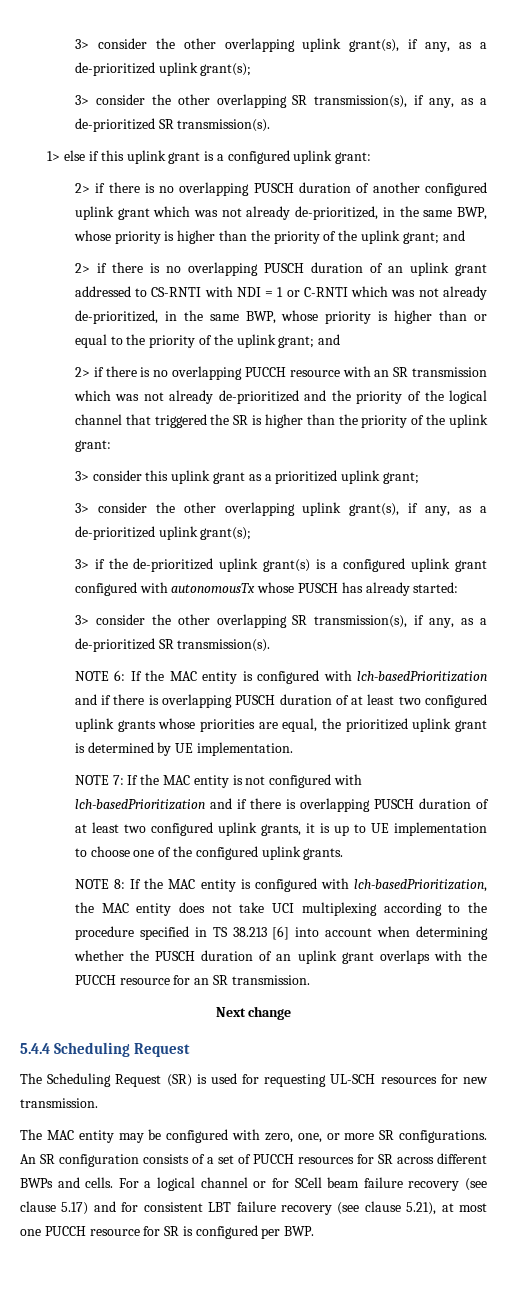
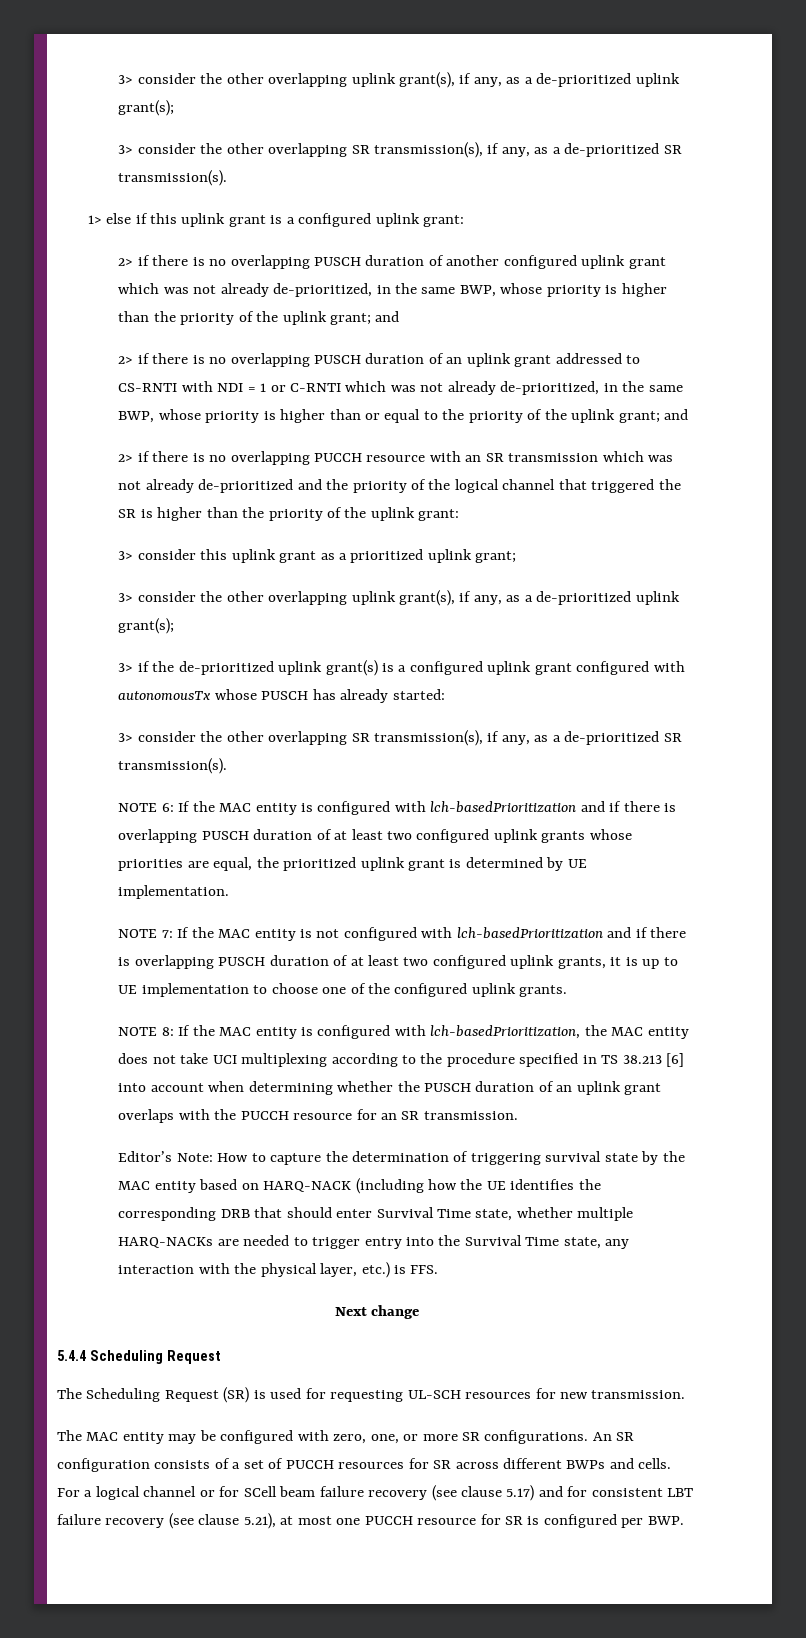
+ Editor’s Note: How to capture the determination of triggering survival state by the MAC entity based on HARQ-NACK (including how the UE identifies the corresponding DRB that should enter Survival Time state, whether multiple HARQ-NACKs are needed to trigger entry into the Survival Time state, any interaction with the physical layer, etc.) is FFS.

